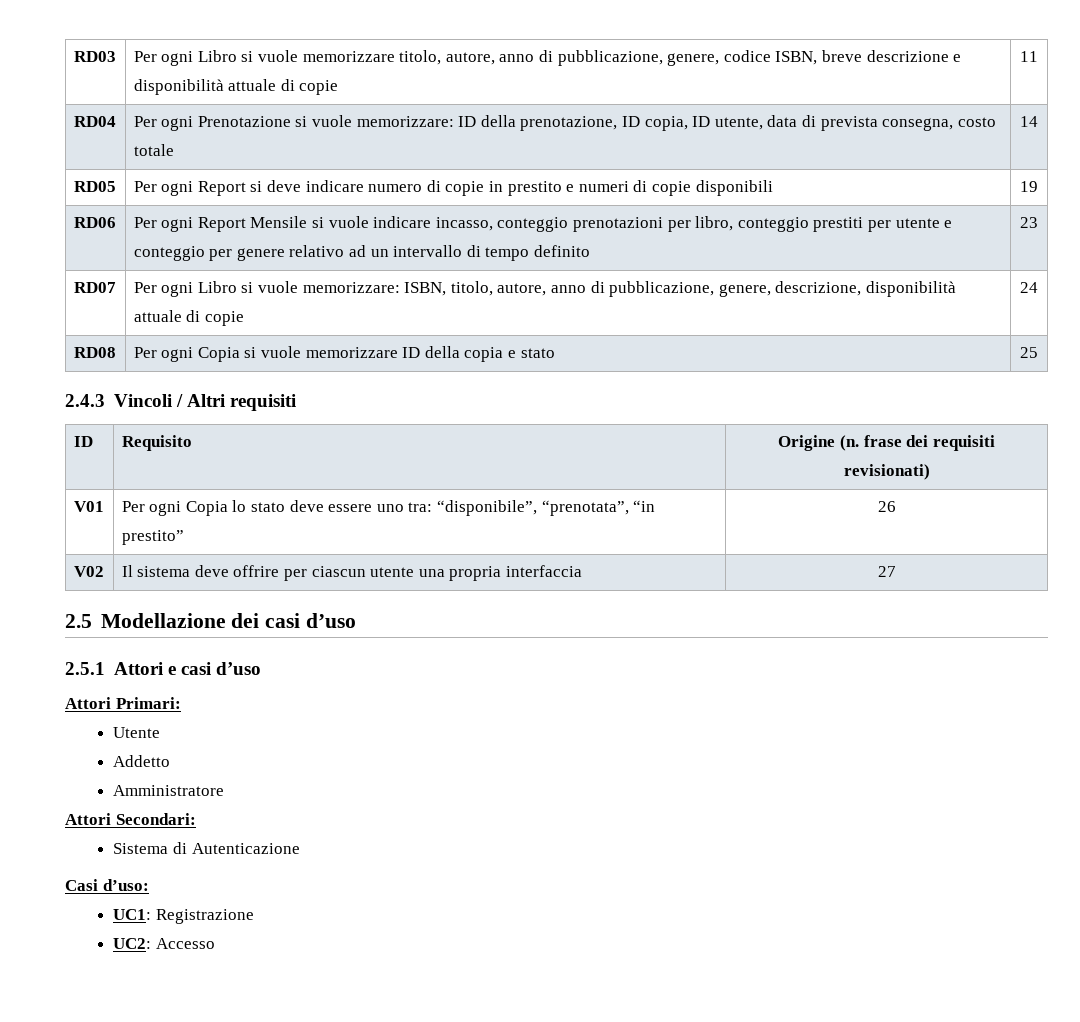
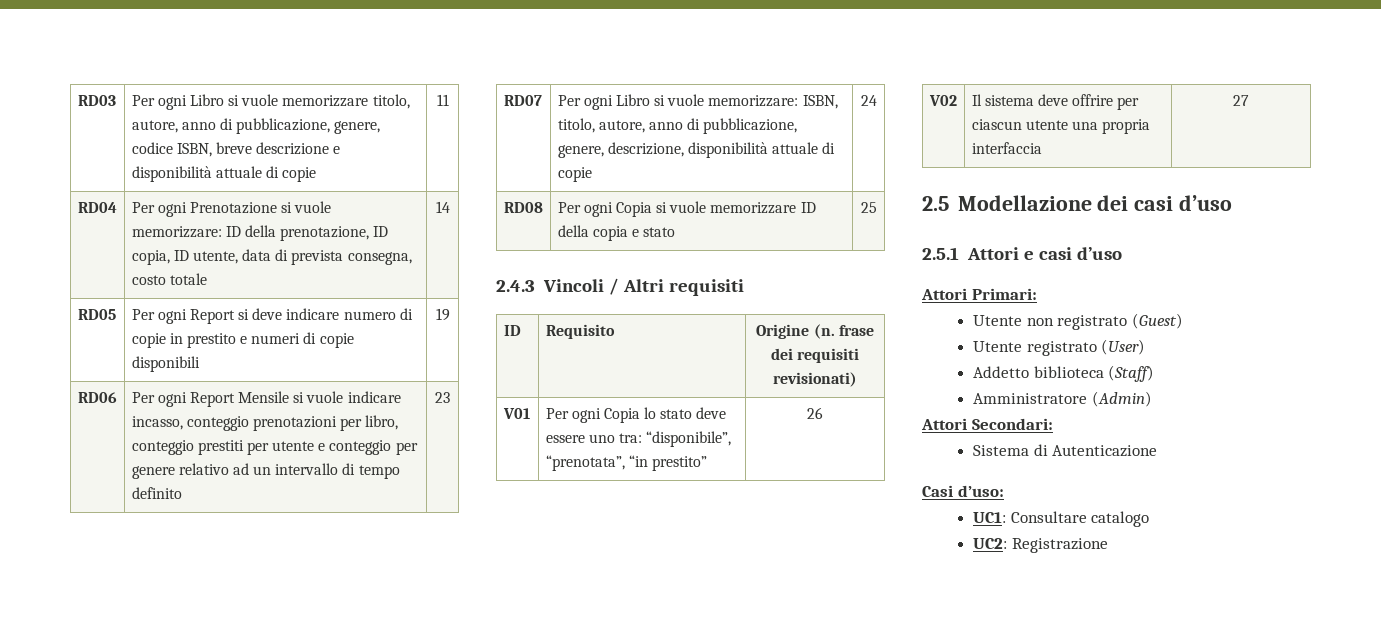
- Utente
+ Utente non registrato (Guest)
+ Utente registrato (User)
- Addetto
+ Addetto biblioteca (Staff)
- Amministratore
+ Amministratore (Admin)
- UC1: Registrazione
+ UC1: Consultare catalogo
- UC2: Accesso
+ UC2: Registrazione

